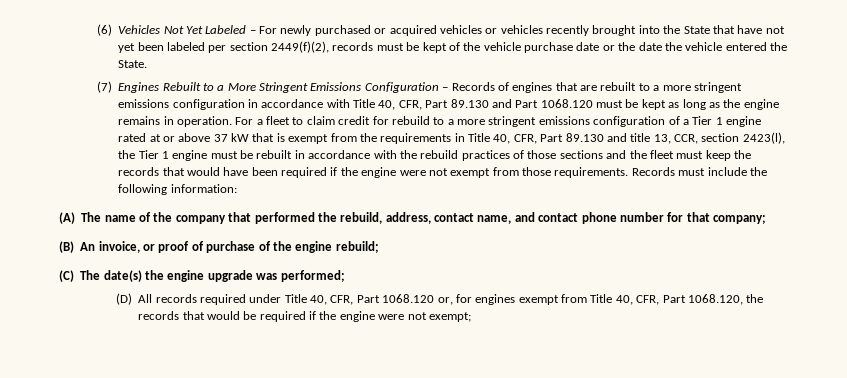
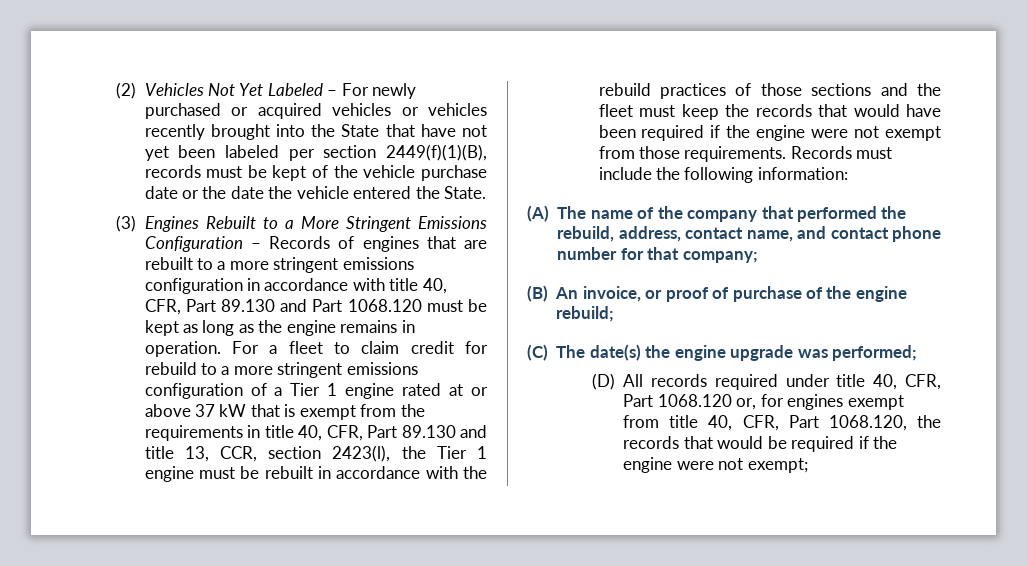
- (6) Vehicles Not Yet Labeled – For newly purchased or acquired vehicles or vehicles recently brought into the State that have not yet been labeled per section 2449(f)(2), records must be kept of the vehicle purchase date or the date the vehicle entered the State.
+ (2) Vehicles Not Yet Labeled – For newly purchased or acquired vehicles or vehicles recently brought into the State that have not yet been labeled per section 2449(f)(1)(B), records must be kept of the vehicle purchase date or the date the vehicle entered the State.
- (7) Engines Rebuilt to a More Stringent Emissions Configuration – Records of engines that are rebuilt to a more stringent emissions configuration in accordance with Title 40, CFR, Part 89.130 and Part 1068.120 must be kept as long as the engine remains in operation.
+ (3) Engines Rebuilt to a More Stringent Emissions Configuration – Records of engines that are rebuilt to a more stringent emissions configuration in accordance with title 40, CFR, Part 89.130 and Part 1068.120 must be kept as long as the engine remains in operation.
- For a fleet to claim credit for rebuild to a more stringent emissions configuration of a Tier 1 engine rated at or above 37 kW that is exempt from the requirements in Title 40, CFR, Part 89.130 and title 13, CCR, section 2423(l), the Tier 1 engine must be rebuilt in accordance with the rebuild practices of those sections and the fleet must keep the records that would have been required if the engine were not exempt from those requirements.
+ For a fleet to claim credit for rebuild to a more stringent emissions configuration of a Tier 1 engine rated at or above 37 kW that is exempt from the requirements in title 40, CFR, Part 89.130 and title 13, CCR, section 2423(l), the Tier 1 engine must be rebuilt in accordance with the rebuild practices of those sections and the fleet must keep the records that would have been required if the engine were not exempt from those requirements.
- (D) All records required under Title 40, CFR, Part 1068.120 or, for engines exempt from Title 40, CFR, Part 1068.120, the records that would be required if the engine were not exempt;
+ (D) All records required under title 40, CFR, Part 1068.120 or, for engines exempt from title 40, CFR, Part 1068.120, the records that would be required if the engine were not exempt;

